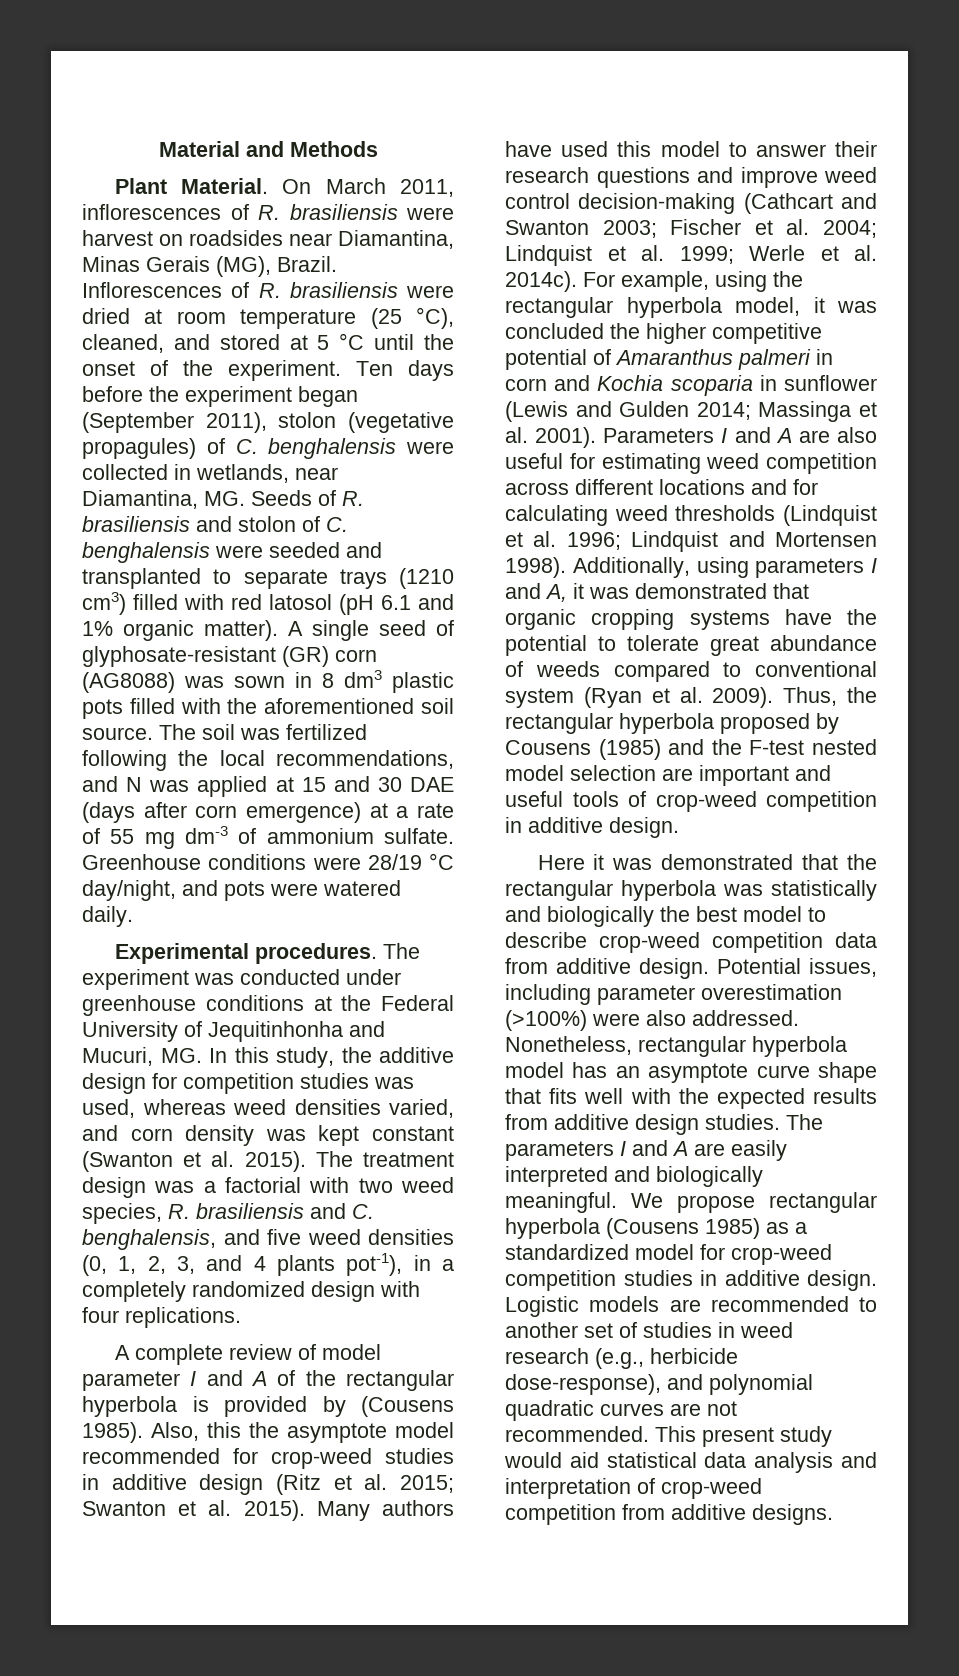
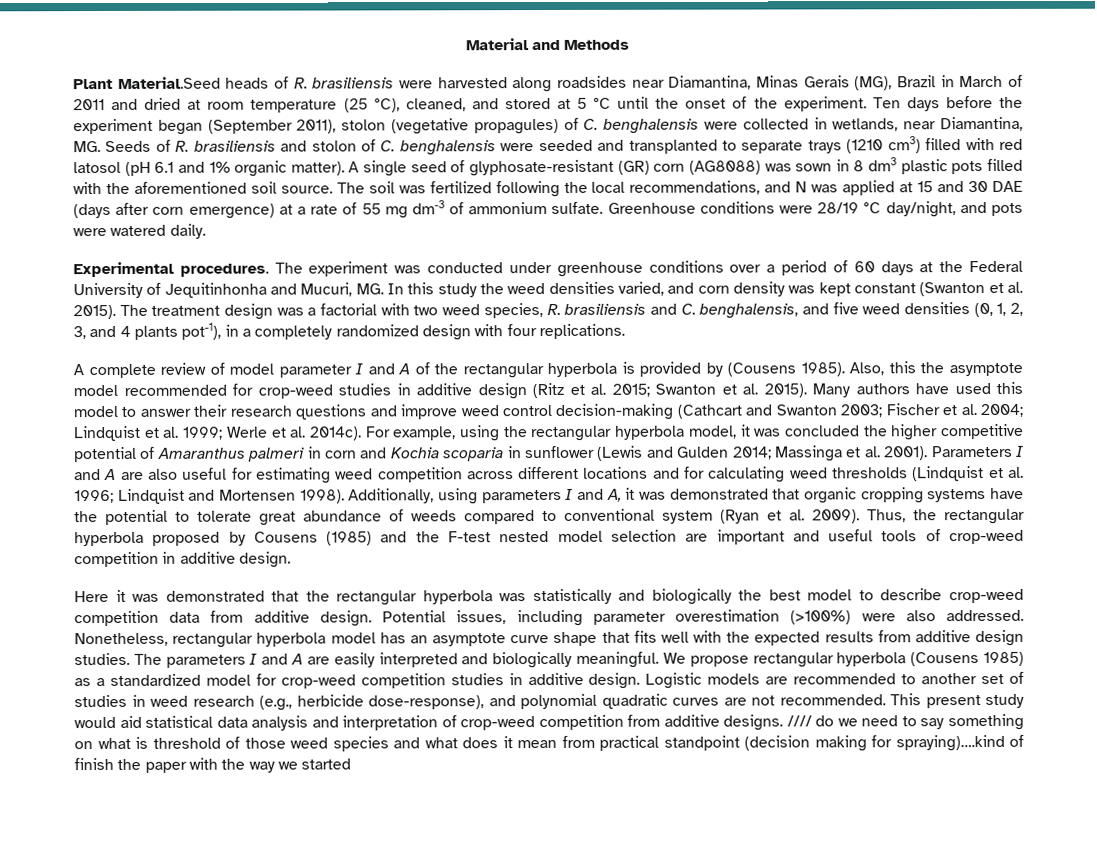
- Plant Material. On March 2011, inflorescences of R. brasiliensis were harvest on roadsides near Diamantina, Minas Gerais (MG), Brazil. Inflorescences of R. brasiliensis were dried at room temperature (25 °C), cleaned, and stored at 5 °C until the onset of the experiment.
+ Plant Material.Seed heads of R. brasiliensis were harvested along roadsides near Diamantina, Minas Gerais (MG), Brazil in March of 2011 and dried at room temperature (25 °C), cleaned, and stored at 5 °C until the onset of the experiment.
- The experiment was conducted under greenhouse conditions at the Federal University of Jequitinhonha and Mucuri, MG. In this study, the additive design for competition studies was used, whereas weed densities varied, and corn density was kept constant (Swanton et al. 2015).
+ The experiment was conducted under greenhouse conditions over a period of 60 days at the Federal University of Jequitinhonha and Mucuri, MG. In this study the weed densities varied, and corn density was kept constant (Swanton et al. 2015).
+ //// do we need to say something on what is threshold of those weed species and what does it mean from practical standpoint (decision making for spraying)….kind of finish the paper with the way we started

